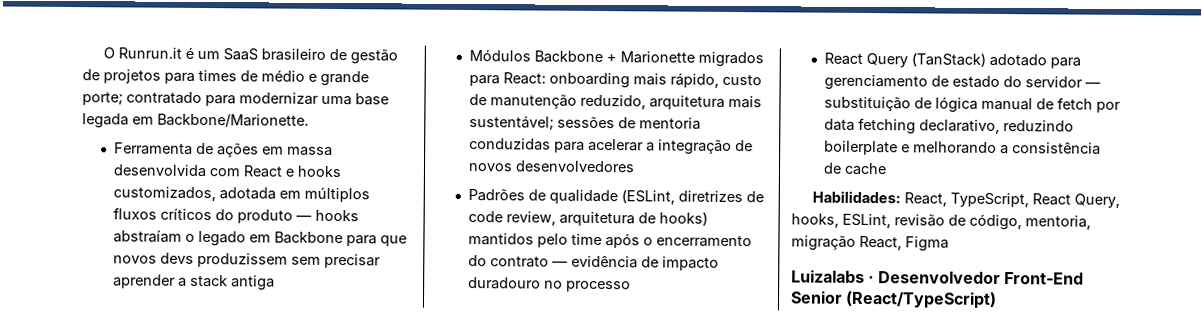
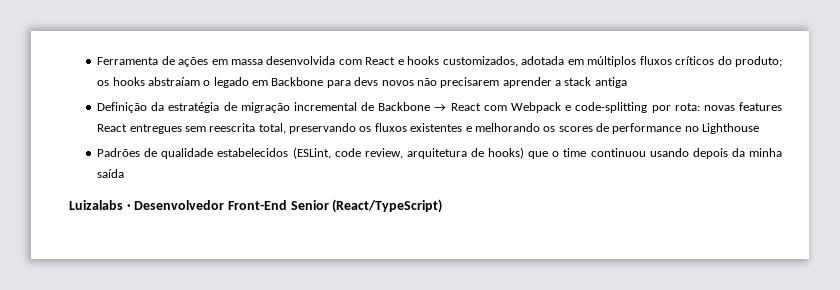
- O Runrun.it é um SaaS brasileiro de gestão de projetos para times de médio e grande porte; contratado para modernizar uma base legada em Backbone/Marionette.
- Ferramenta de ações em massa desenvolvida com React e hooks customizados, adotada em múltiplos fluxos críticos do produto — hooks abstraíam o legado em Backbone para que novos devs produzissem sem precisar aprender a stack antiga
- Módulos Backbone + Marionette migrados para React: onboarding mais rápido, custo de manutenção reduzido, arquitetura mais sustentável; sessões de mentoria conduzidas para acelerar a integração de novos desenvolvedores
+ Ferramenta de ações em massa desenvolvida com React e hooks customizados, adotada em múltiplos fluxos críticos do produto; os hooks abstraíam o legado em Backbone para devs novos não precisarem aprender a stack antiga
+ Definição da estratégia de migração incremental de Backbone → React com Webpack e code-splitting por rota: novas features React entregues sem reescrita total, preservando os fluxos existentes e melhorando os scores de performance no Lighthouse
- Padrões de qualidade (ESLint, diretrizes de code review, arquitetura de hooks) mantidos pelo time após o encerramento do contrato — evidência de impacto duradouro no processo
- React Query (TanStack) adotado para gerenciamento de estado do servidor — substituição de lógica manual de fetch por data fetching declarativo, reduzindo boilerplate e melhorando a consistência de cache
- Habilidades: React, TypeScript, React Query, hooks, ESLint, revisão de código, mentoria, migração React, Figma
+ Padrões de qualidade estabelecidos (ESLint, code review, arquitetura de hooks) que o time continuou usando depois da minha saída

